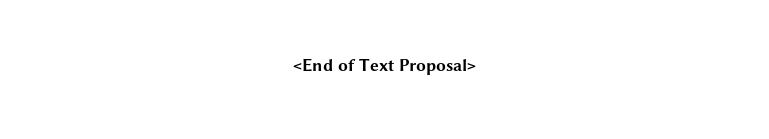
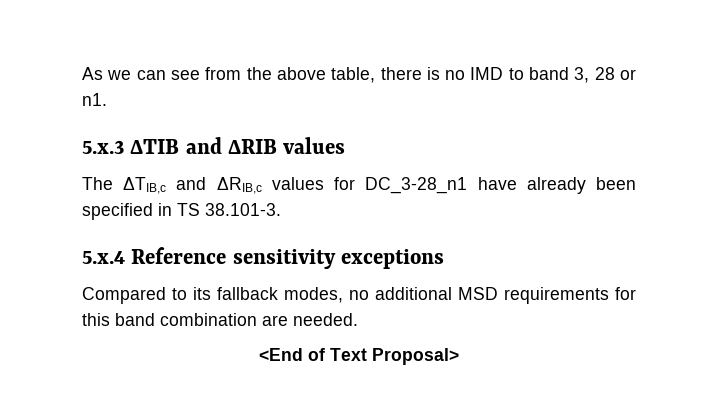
+ As we can see from the above table, there is no IMD to band 3, 28 or n1.
+ 5.x.3 ∆TIB and ∆RIB values
+ The ΔTIB,c and ΔRIB,c values for DC_3-28_n1 have already been specified in TS 38.101-3.
+ 5.x.4 Reference sensitivity exceptions
+ Compared to its fallback modes, no additional MSD requirements for this band combination are needed.

